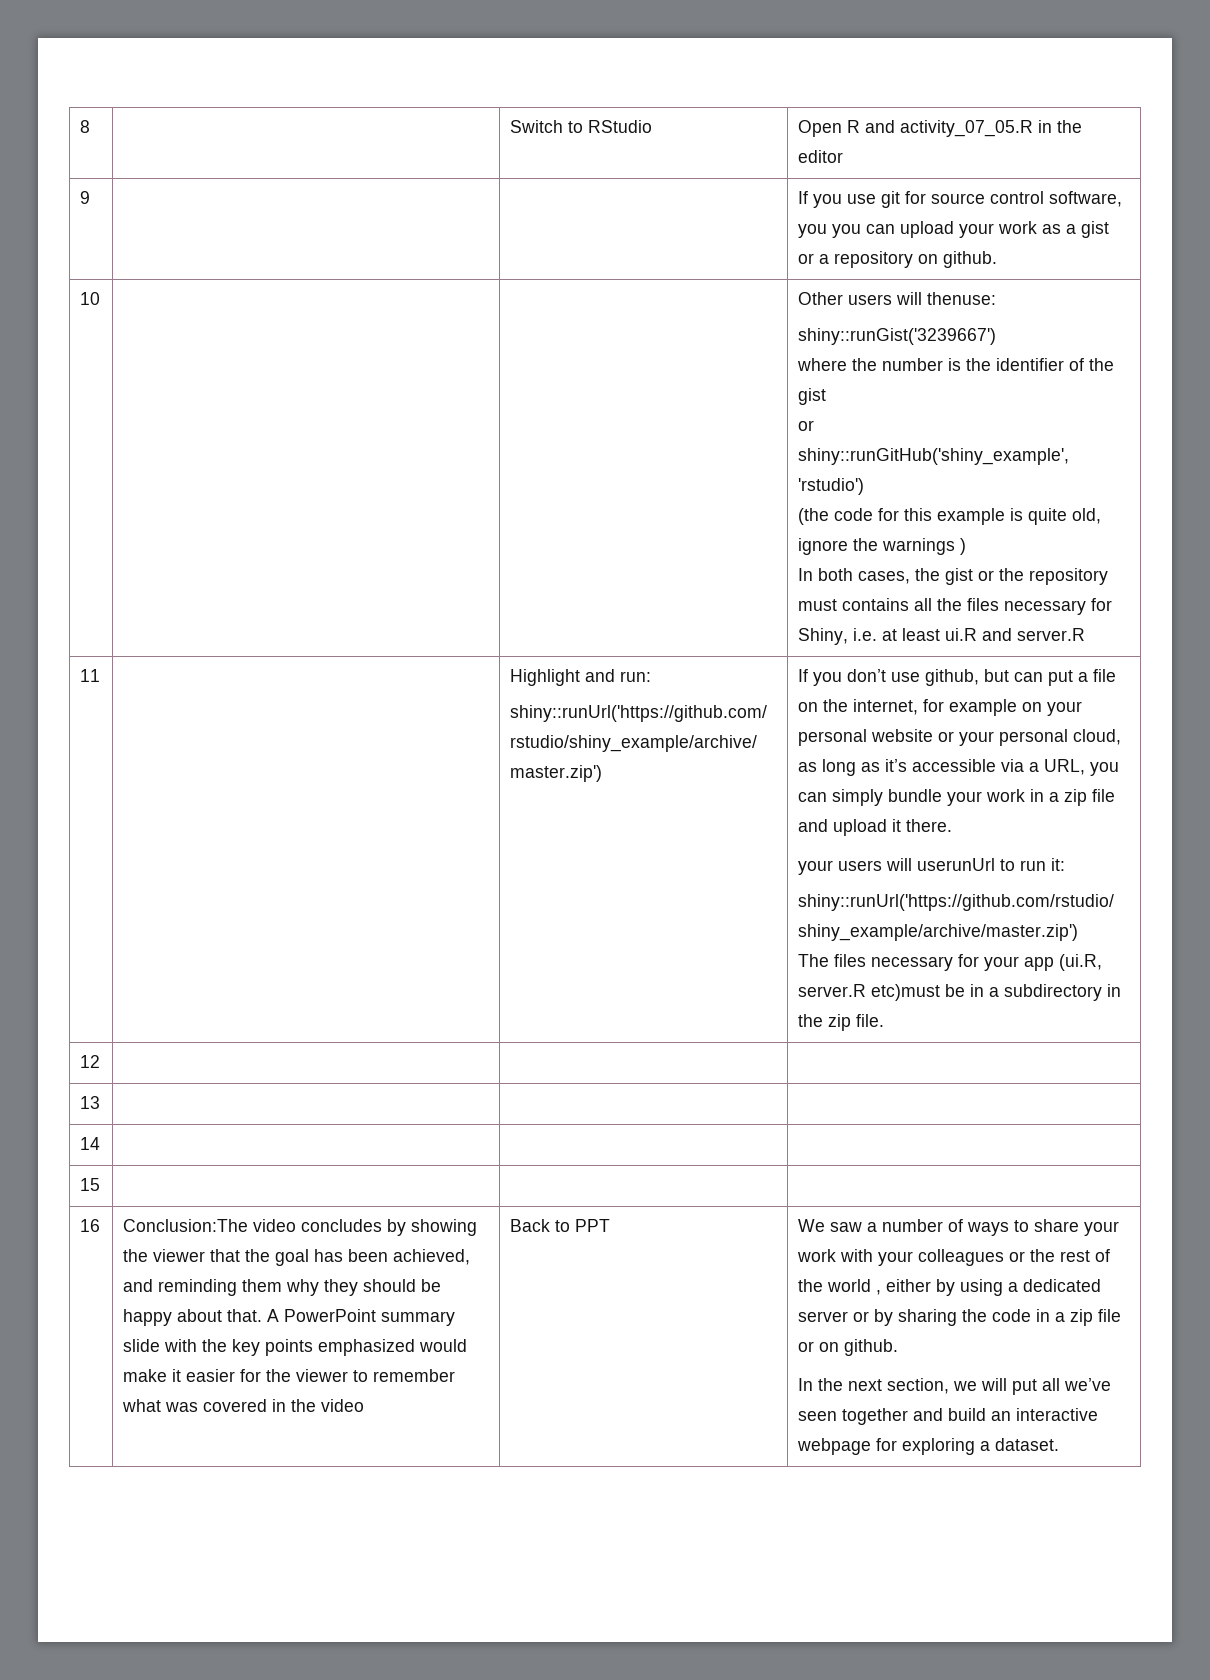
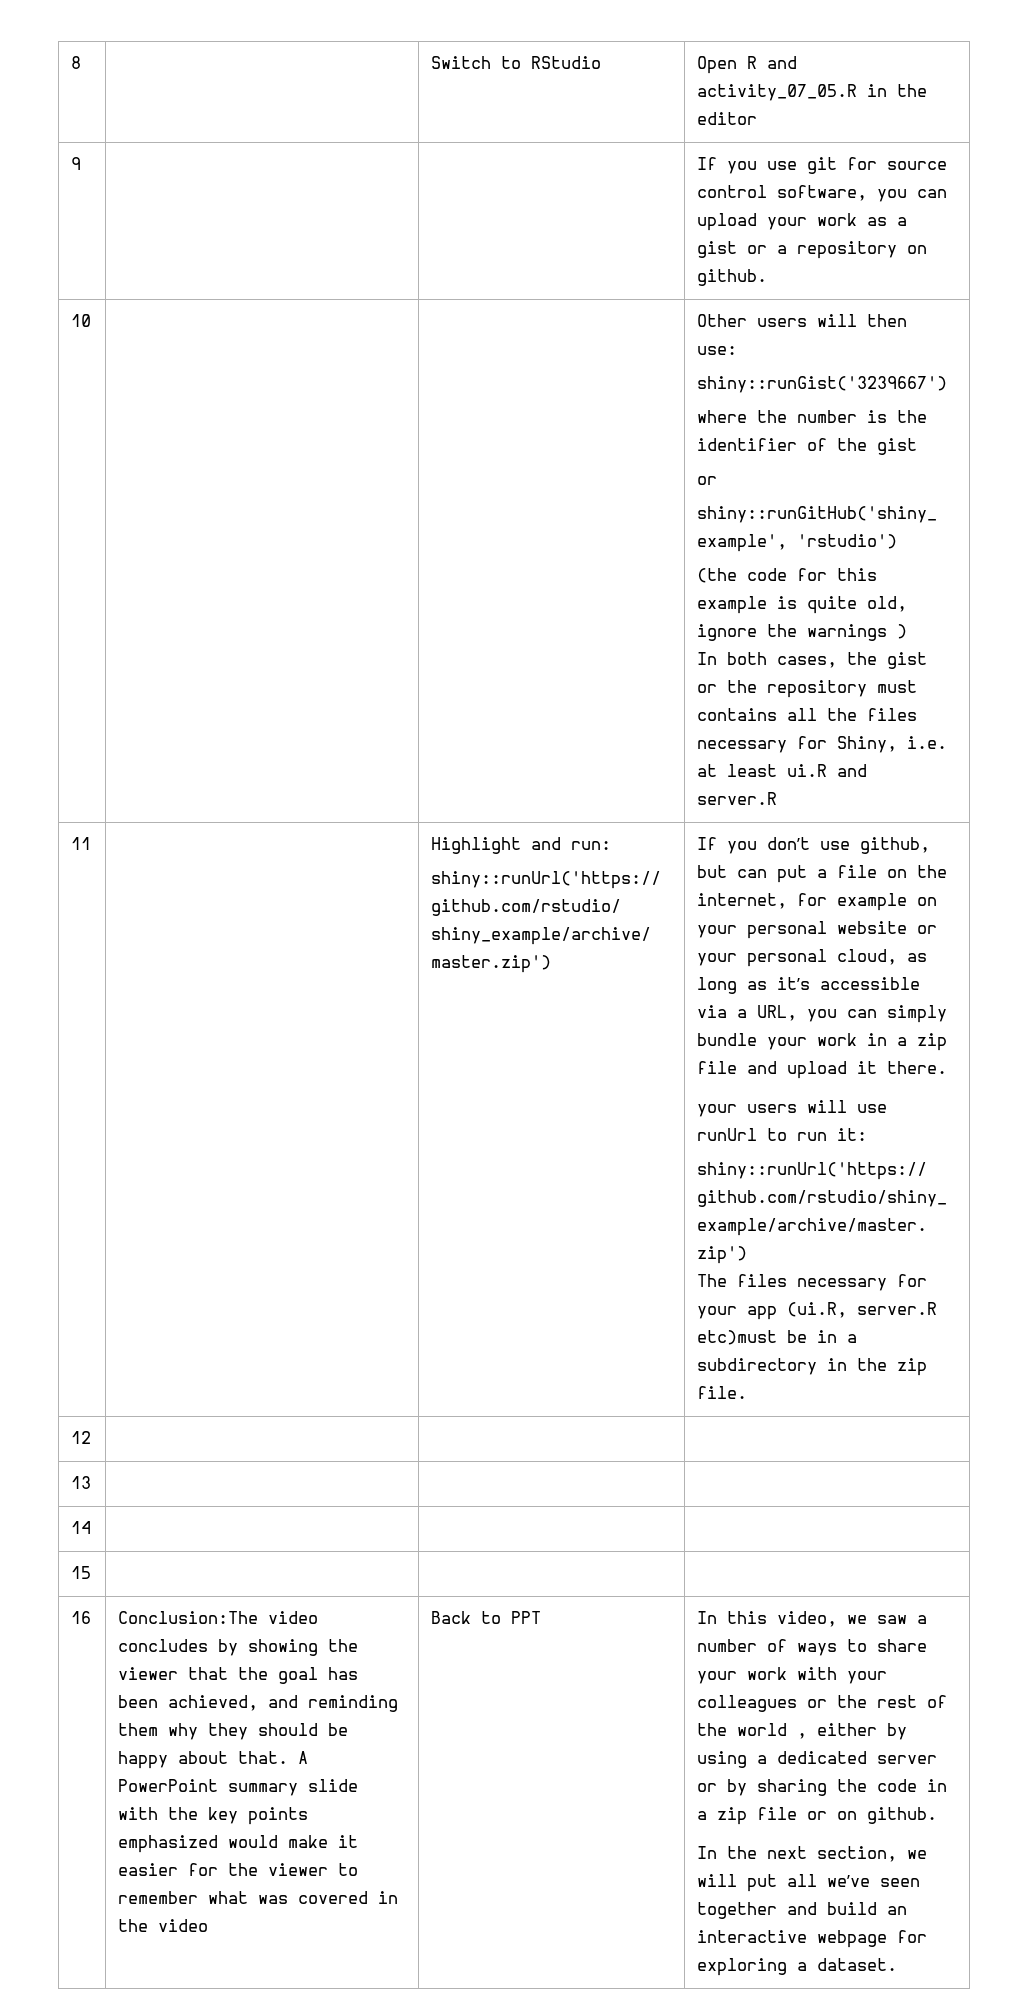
- 9 | | | If you use git for source control software, you you can upload your work as a gist or a repository on github.
+ 9 | | | If you use git for source control software, you can upload your work as a gist or a repository on github.
- Other users will thenuse:
+ Other users will then use:
- your users will userunUrl to run it:
+ your users will use runUrl to run it:
- We saw a number of ways to share your work with your colleagues or the rest of the world , either by using a dedicated server or by sharing the code in a zip file or on github.
+ In this video, we saw a number of ways to share your work with your colleagues or the rest of the world , either by using a dedicated server or by sharing the code in a zip file or on github.

